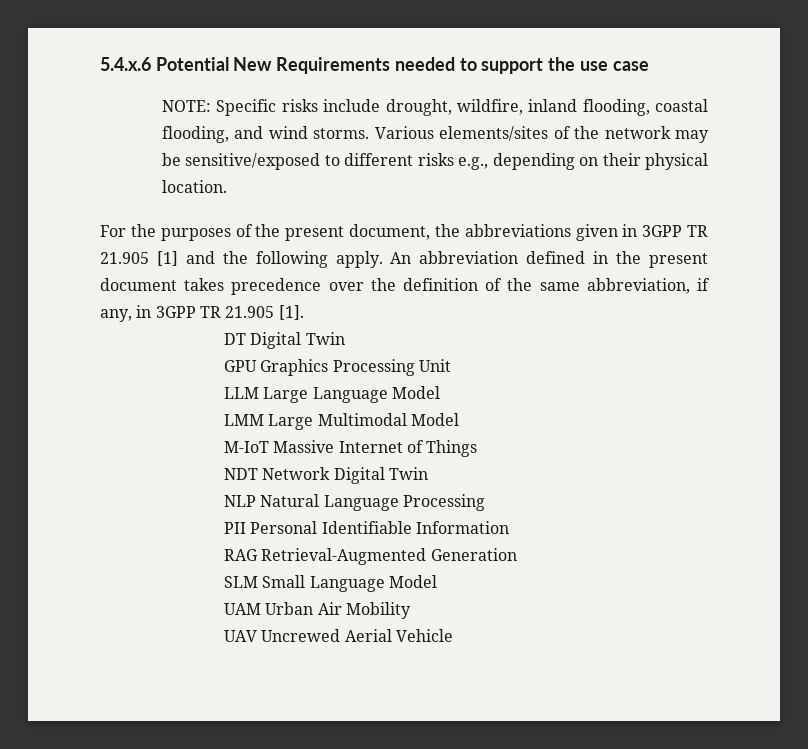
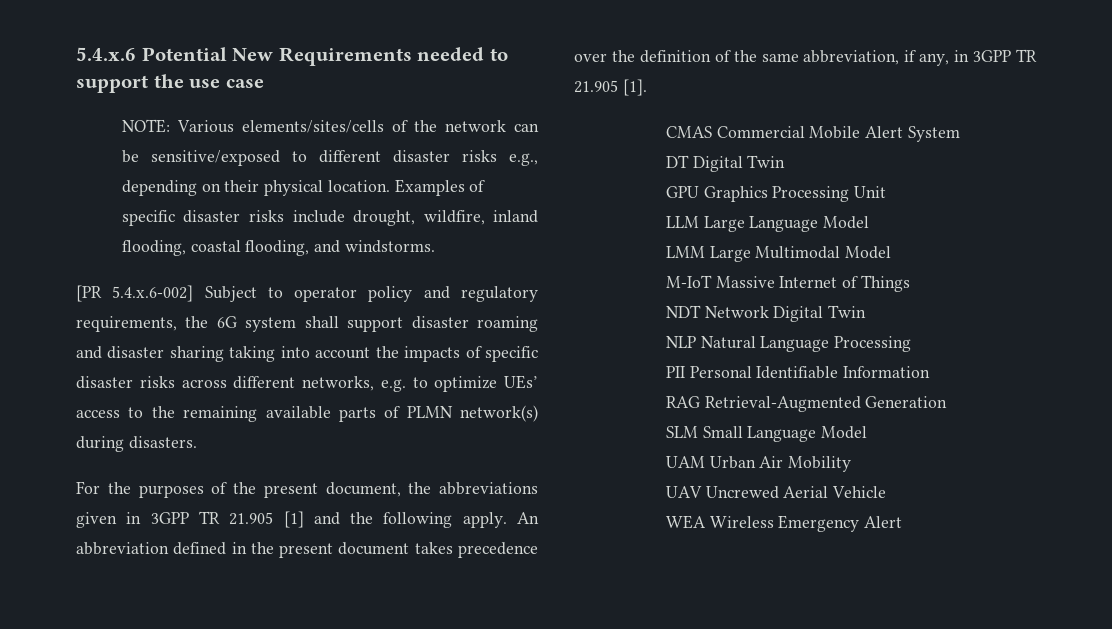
- NOTE: Specific risks include drought, wildfire, inland flooding, coastal flooding, and wind storms. Various elements/sites of the network may be sensitive/exposed to different risks e.g., depending on their physical location.
+ NOTE: Various elements/sites/cells of the network can be sensitive/exposed to different disaster risks e.g., depending on their physical location. Examples of specific disaster risks include drought, wildfire, inland flooding, coastal flooding, and windstorms.
+ [PR 5.4.x.6-002] Subject to operator policy and regulatory requirements, the 6G system shall support disaster roaming and disaster sharing taking into account the impacts of specific disaster risks across different networks, e.g. to optimize UEs’ access to the remaining available parts of PLMN network(s) during disasters.
+ CMAS Commercial Mobile Alert System
+ WEA Wireless Emergency Alert

